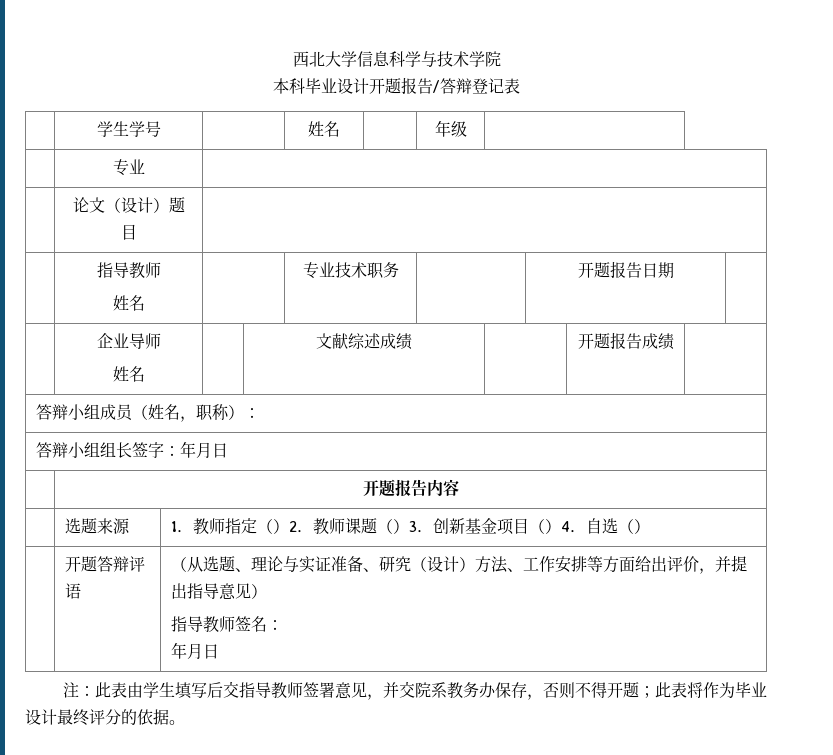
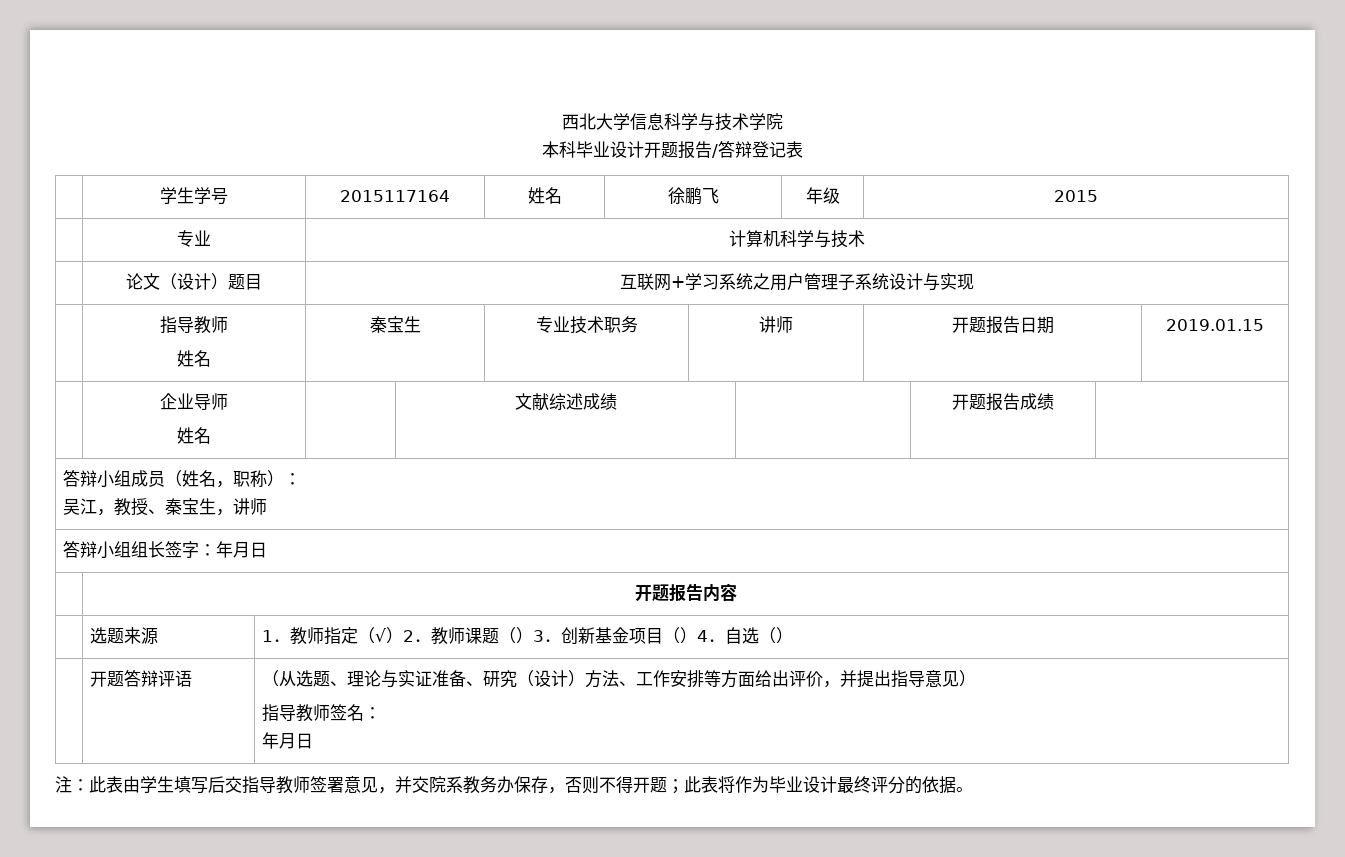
- | 学生学号 | | 姓名 | | 年级 |
+ | 学生学号 | 2015117164 | 姓名 | 徐鹏飞 | 年级 | 2015
- | 专业 |
+ | 专业 | 计算机科学与技术
- | 论文（设计）题目 |
+ | 论文（设计）题目 | 互联网+学习系统之用户管理子系统设计与实现
  | 指导教师
- 姓名 | | 专业技术职务 | | 开题报告日期 |
+ 姓名 | 秦宝生 | 专业技术职务 | 讲师 | 开题报告日期 | 2019.01.15
  答辩小组成员（姓名，职称）：
+ 吴江，教授、秦宝生，讲师
- | 选题来源 | 1．教师指定（）2．教师课题（）3．创新基金项目（）4．自选（）
+ | 选题来源 | 1．教师指定（√）2．教师课题（）3．创新基金项目（）4．自选（）

